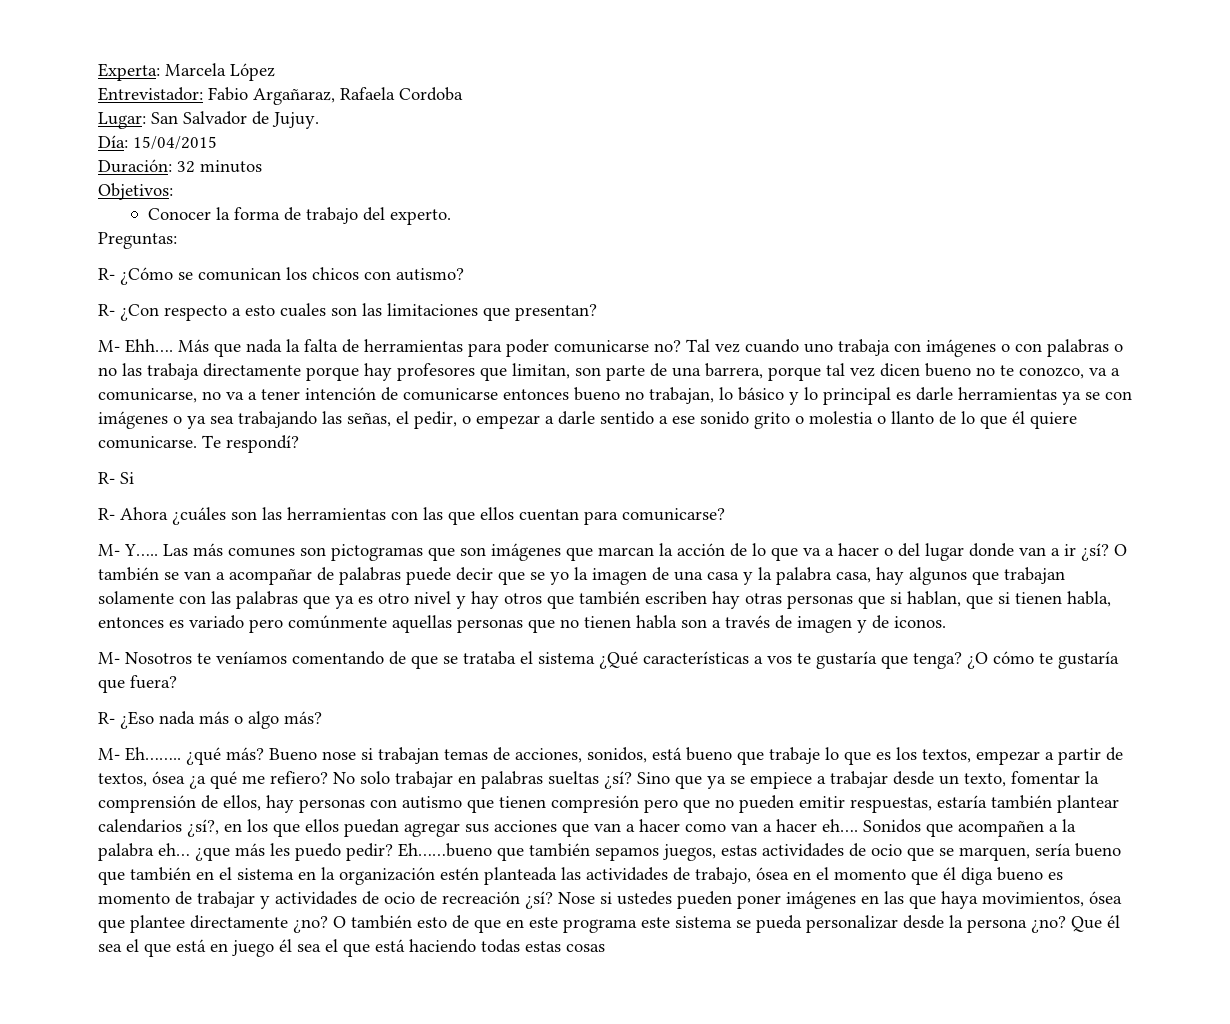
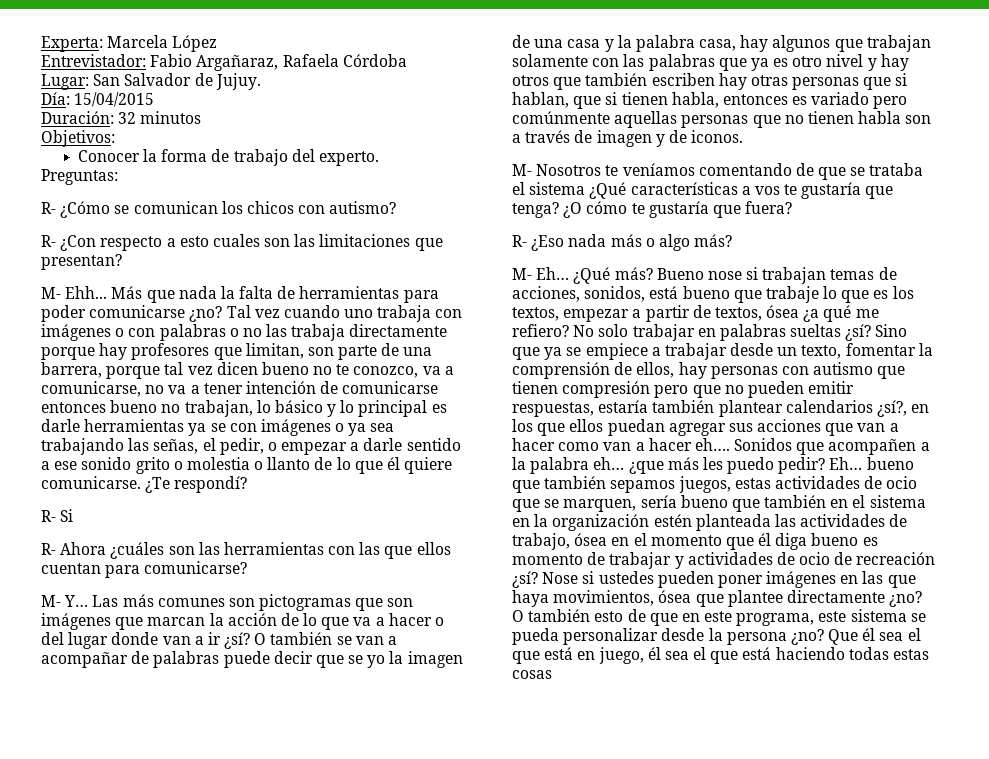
- Entrevistador: Fabio Argañaraz, Rafaela Cordoba
+ Entrevistador: Fabio Argañaraz, Rafaela Córdoba
- M- Ehh….
+ M- Ehh...
- Más que nada la falta de herramientas para poder comunicarse no?
+ Más que nada la falta de herramientas para poder comunicarse ¿no?
- Te respondí?
+ ¿Te respondí?
- M- Y…..
+ M- Y…
- M- Eh…….. ¿qué más?
+ M- Eh… ¿Qué más?
- Eh……bueno que también sepamos juegos, estas actividades de ocio que se marquen, sería bueno que también en el sistema en la organización estén planteada las actividades de trabajo, ósea en el momento que él diga bueno es momento de trabajar y actividades de ocio de recreación ¿sí?
+ Eh… bueno que también sepamos juegos, estas actividades de ocio que se marquen, sería bueno que también en el sistema en la organización estén planteada las actividades de trabajo, ósea en el momento que él diga bueno es momento de trabajar y actividades de ocio de recreación ¿sí?
- O también esto de que en este programa este sistema se pueda personalizar desde la persona ¿no?
+ O también esto de que en este programa, este sistema se pueda personalizar desde la persona ¿no?
- Que él sea el que está en juego él sea el que está haciendo todas estas cosas
+ Que él sea el que está en juego, él sea el que está haciendo todas estas cosas

